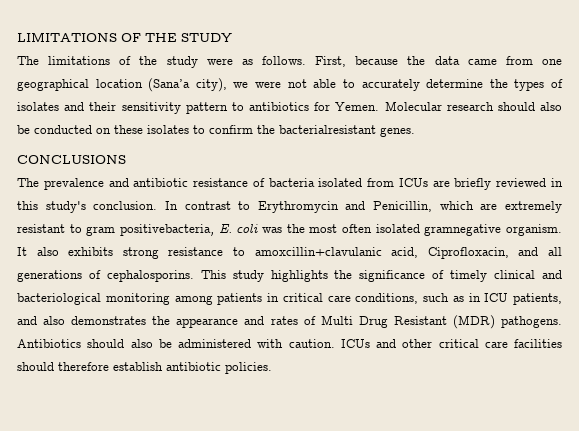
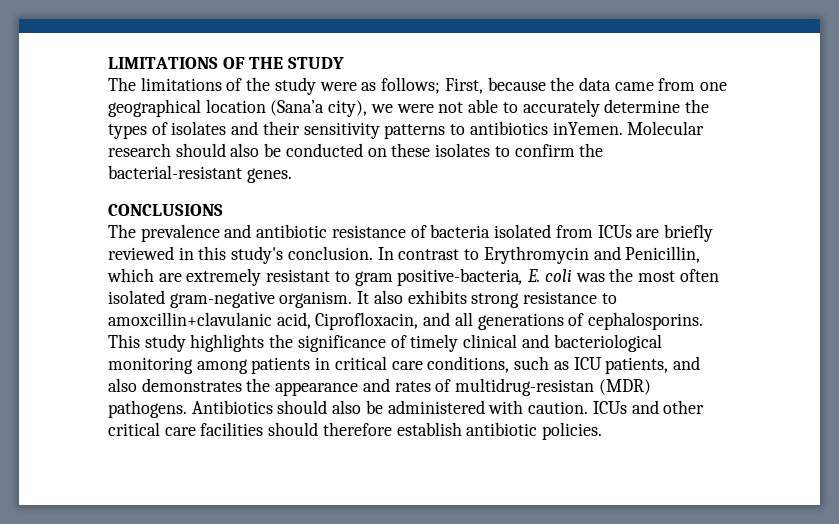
- The limitations of the study were as follows. First, because the data came from one geographical location (Sana’a city), we were not able to accurately determine the types of isolates and their sensitivity pattern to antibiotics for Yemen.
+ The limitations of the study were as follows; First, because the data came from one geographical location (Sana’a city), we were not able to accurately determine the types of isolates and their sensitivity patterns to antibiotics inYemen.
- Molecular research should also be conducted on these isolates to confirm the bacterialresistant genes.
+ Molecular research should also be conducted on these isolates to confirm the bacterial-resistant genes.
- In contrast to Erythromycin and Penicillin, which are extremely resistant to gram positivebacteria, E. coli was the most often isolated gramnegative organism.
+ In contrast to Erythromycin and Penicillin, which are extremely resistant to gram positive-bacteria, E. coli was the most often isolated gram-negative organism.
- This study highlights the significance of timely clinical and bacteriological monitoring among patients in critical care conditions, such as in ICU patients, and also demonstrates the appearance and rates of Multi Drug Resistant (MDR) pathogens.
+ This study highlights the significance of timely clinical and bacteriological monitoring among patients in critical care conditions, such as ICU patients, and also demonstrates the appearance and rates of multidrug-resistan (MDR) pathogens.

